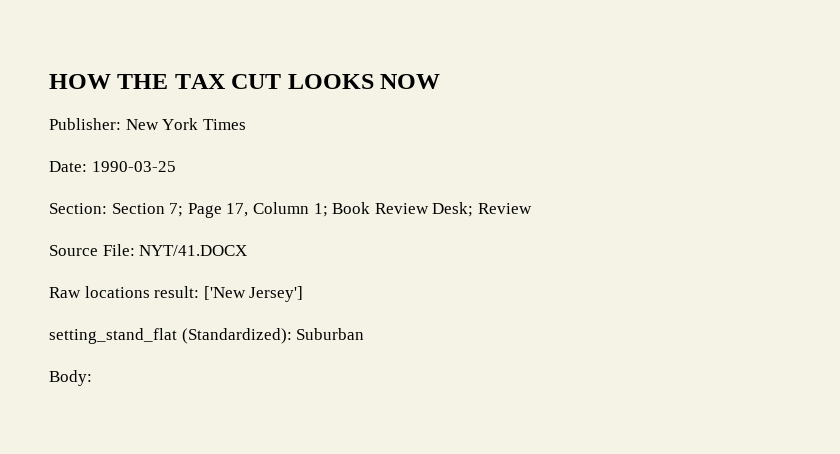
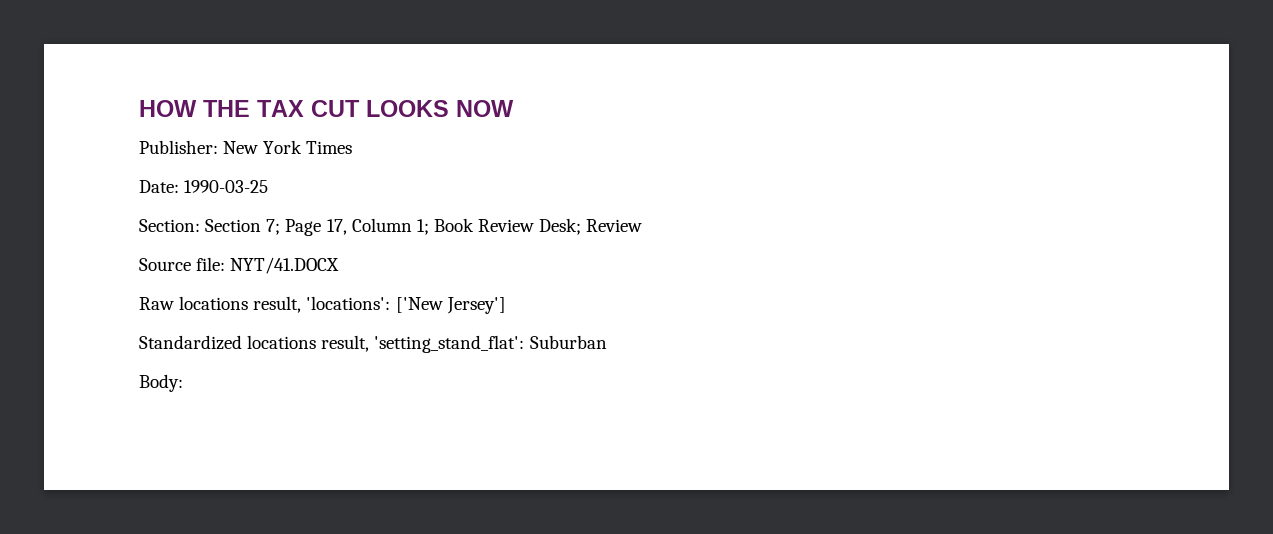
- Source File: NYT/41.DOCX
+ Source file: NYT/41.DOCX
- Raw locations result: ['New Jersey']
+ Raw locations result, 'locations': ['New Jersey']
- setting_stand_flat (Standardized): Suburban
+ Standardized locations result, 'setting_stand_flat': Suburban

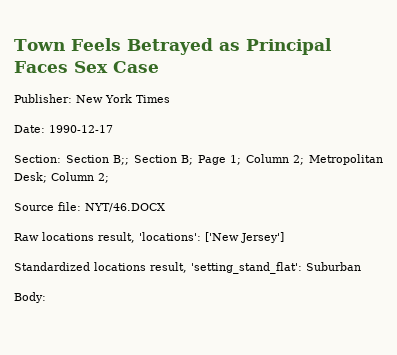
- HOW THE TAX CUT LOOKS NOW
+ Town Feels Betrayed as Principal Faces Sex Case
- Date: 1990-03-25
+ Date: 1990-12-17
- Section: Section 7; Page 17, Column 1; Book Review Desk; Review
+ Section: Section B;; Section B; Page 1; Column 2; Metropolitan Desk; Column 2;
- Source file: NYT/41.DOCX
+ Source file: NYT/46.DOCX

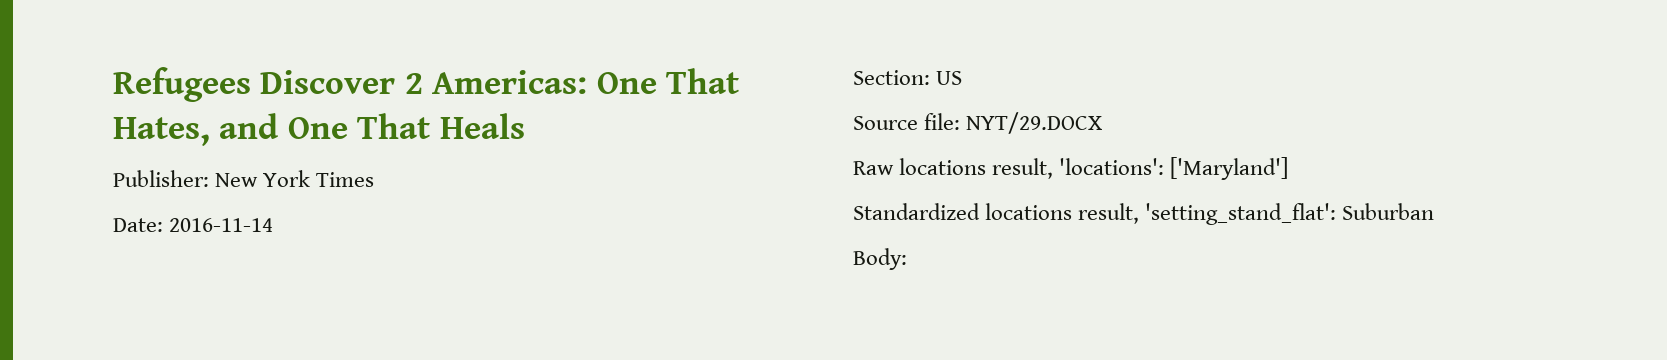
- Town Feels Betrayed as Principal Faces Sex Case
+ Refugees Discover 2 Americas: One That Hates, and One That Heals
- Date: 1990-12-17
+ Date: 2016-11-14
- Section: Section B;; Section B; Page 1; Column 2; Metropolitan Desk; Column 2;
+ Section: US
- Source file: NYT/46.DOCX
+ Source file: NYT/29.DOCX
- Raw locations result, 'locations': ['New Jersey']
+ Raw locations result, 'locations': ['Maryland']

